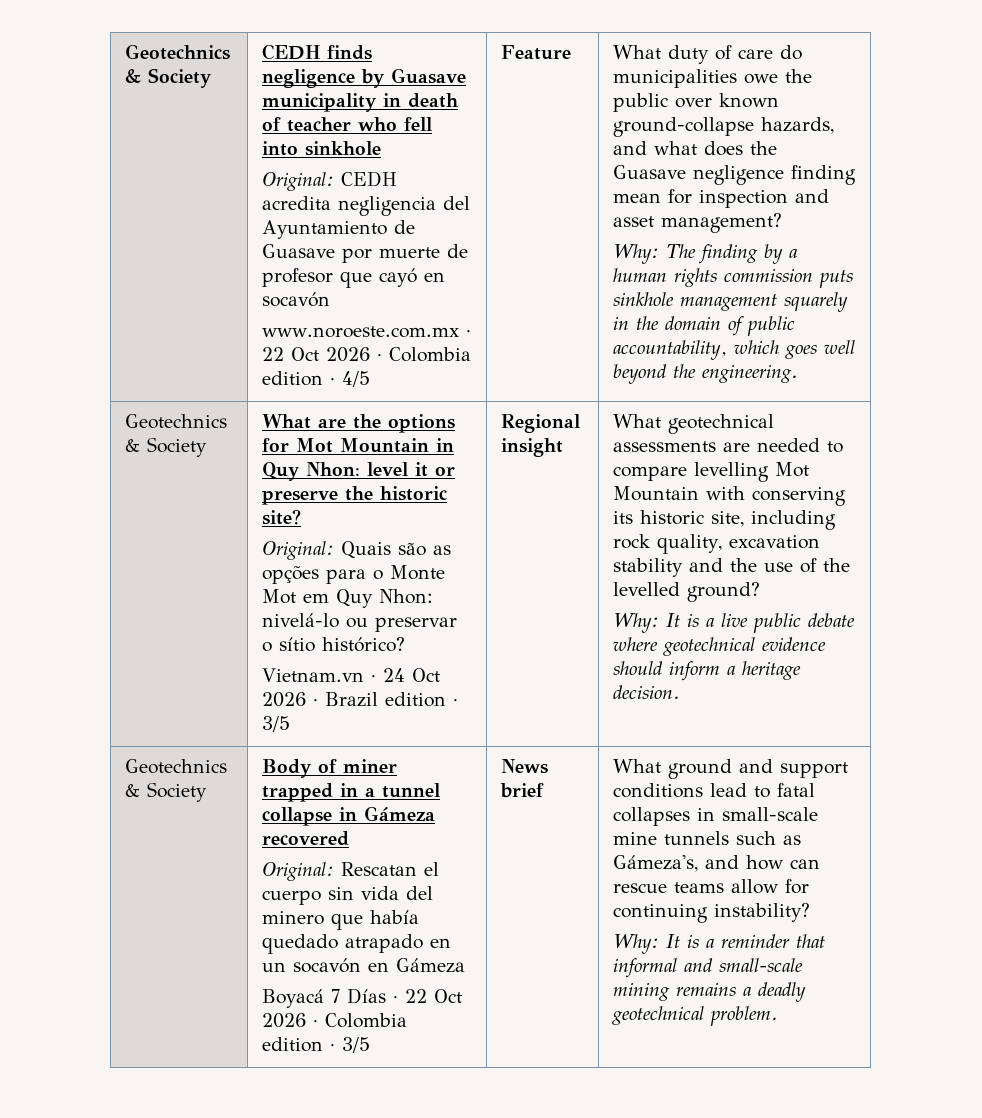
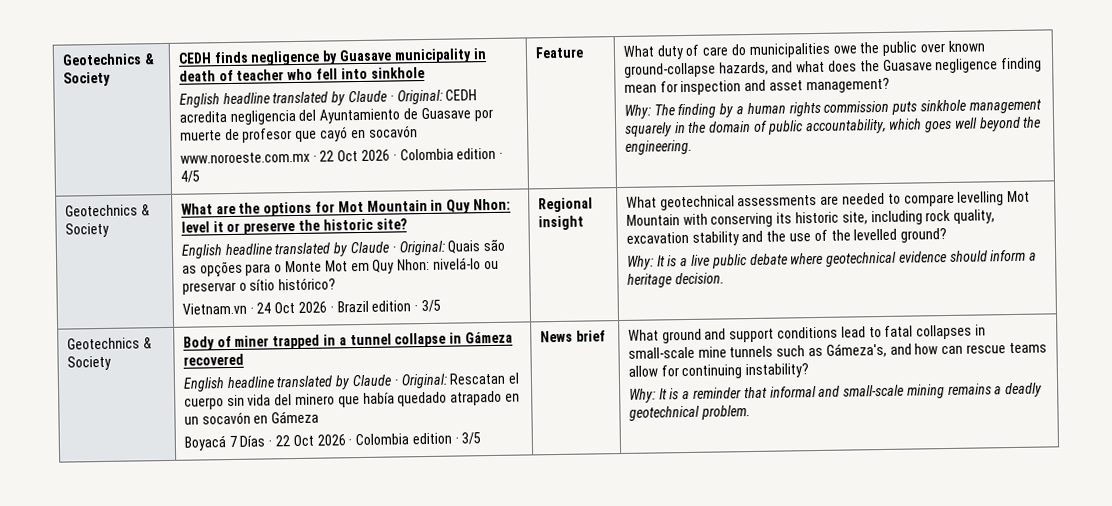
- Original: CEDH acredita negligencia del Ayuntamiento de Guasave por muerte de profesor que cayó en socavón
+ English headline translated by Claude · Original: CEDH acredita negligencia del Ayuntamiento de Guasave por muerte de profesor que cayó en socavón
- Original: Quais são as opções para o Monte Mot em Quy Nhon: nivelá-lo ou preservar o sítio histórico?
+ English headline translated by Claude · Original: Quais são as opções para o Monte Mot em Quy Nhon: nivelá-lo ou preservar o sítio histórico?
- Original: Rescatan el cuerpo sin vida del minero que había quedado atrapado en un socavón en Gámeza
+ English headline translated by Claude · Original: Rescatan el cuerpo sin vida del minero que había quedado atrapado en un socavón en Gámeza

